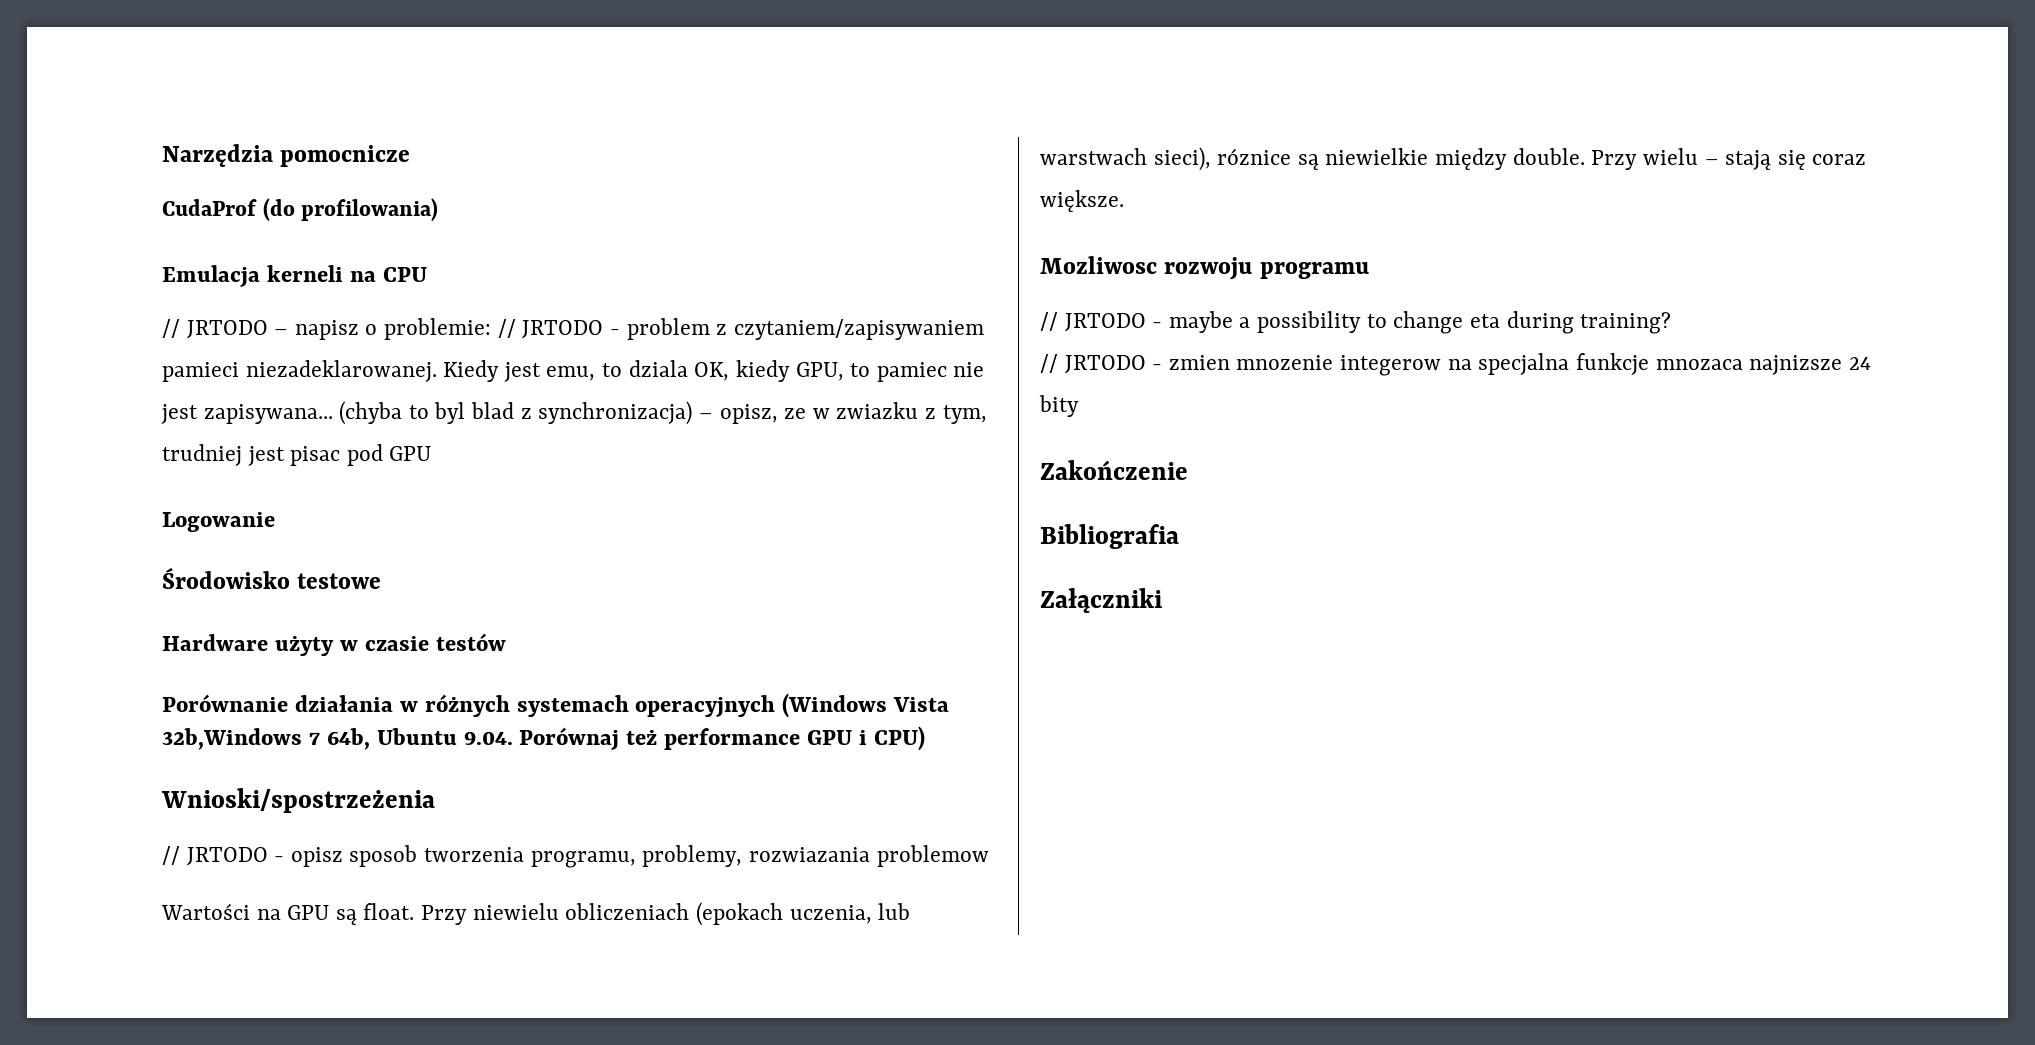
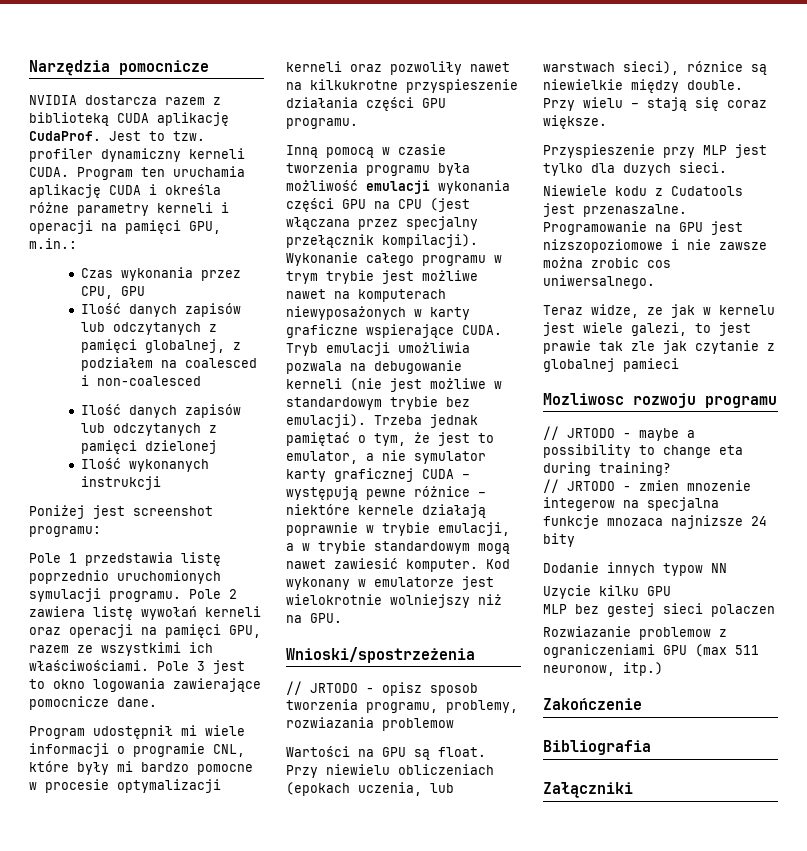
- CudaProf (do profilowania)
- Emulacja kerneli na CPU
- // JRTODO – napisz o problemie: // JRTODO - problem z czytaniem/zapisywaniem pamieci niezadeklarowanej. Kiedy jest emu, to dziala OK, kiedy GPU, to pamiec nie jest zapisywana... (chyba to byl blad z synchronizacja) – opisz, ze w zwiazku z tym, trudniej jest pisac pod GPU
- Logowanie
- Środowisko testowe
- Hardware użyty w czasie testów
- Porównanie działania w różnych systemach operacyjnych (Windows Vista 32b,Windows 7 64b, Ubuntu 9.04. Porównaj też performance GPU i CPU)
+ NVIDIA dostarcza razem z biblioteką CUDA aplikację CudaProf. Jest to tzw. profiler dynamiczny kerneli CUDA. Program ten uruchamia aplikację CUDA i określa różne parametry kerneli i operacji na pamięci GPU, m.in.:
+ Czas wykonania przez CPU, GPU
+ Ilość danych zapisów lub odczytanych z pamięci globalnej, z podziałem na coalesced i non-coalesced
+ Ilość danych zapisów lub odczytanych z pamięci dzielonej
+ Ilość wykonanych instrukcji
+ Poniżej jest screenshot programu:
+ Pole 1 przedstawia listę poprzednio uruchomionych symulacji programu. Pole 2 zawiera listę wywołań kerneli oraz operacji na pamięci GPU, razem ze wszystkimi ich właściwościami. Pole 3 jest to okno logowania zawierające pomocnicze dane.
+ Program udostępnił mi wiele informacji o programie CNL, które były mi bardzo pomocne w procesie optymalizacji kerneli oraz pozwoliły nawet na kilkukrotne przyspieszenie działania części GPU programu.
+ Inną pomocą w czasie tworzenia programu była możliwość emulacji wykonania części GPU na CPU (jest włączana przez specjalny przełącznik kompilacji). Wykonanie całego programu w trym trybie jest możliwe nawet na komputerach niewyposażonych w karty graficzne wspierające CUDA. Tryb emulacji umożliwia pozwala na debugowanie kerneli (nie jest możliwe w standardowym trybie bez emulacji). Trzeba jednak pamiętać o tym, że jest to emulator, a nie symulator karty graficznej CUDA – występują pewne różnice – niektóre kernele działają poprawnie w trybie emulacji, a w trybie standardowym mogą nawet zawiesić komputer. Kod wykonany w emulatorze jest wielokrotnie wolniejszy niż na GPU.
+ Przyspieszenie przy MLP jest tylko dla duzych sieci.
+ Niewiele kodu z Cudatools jest przenaszalne. Programowanie na GPU jest nizszopoziomowe i nie zawsze można zrobic cos uniwersalnego.
+ Teraz widze, ze jak w kernelu jest wiele galezi, to jest prawie tak zle jak czytanie z globalnej pamieci
+ Dodanie innych typow NN
+ Uzycie kilku GPU
+ MLP bez gestej sieci polaczen
+ Rozwiazanie problemow z ograniczeniami GPU (max 511 neuronow, itp.)

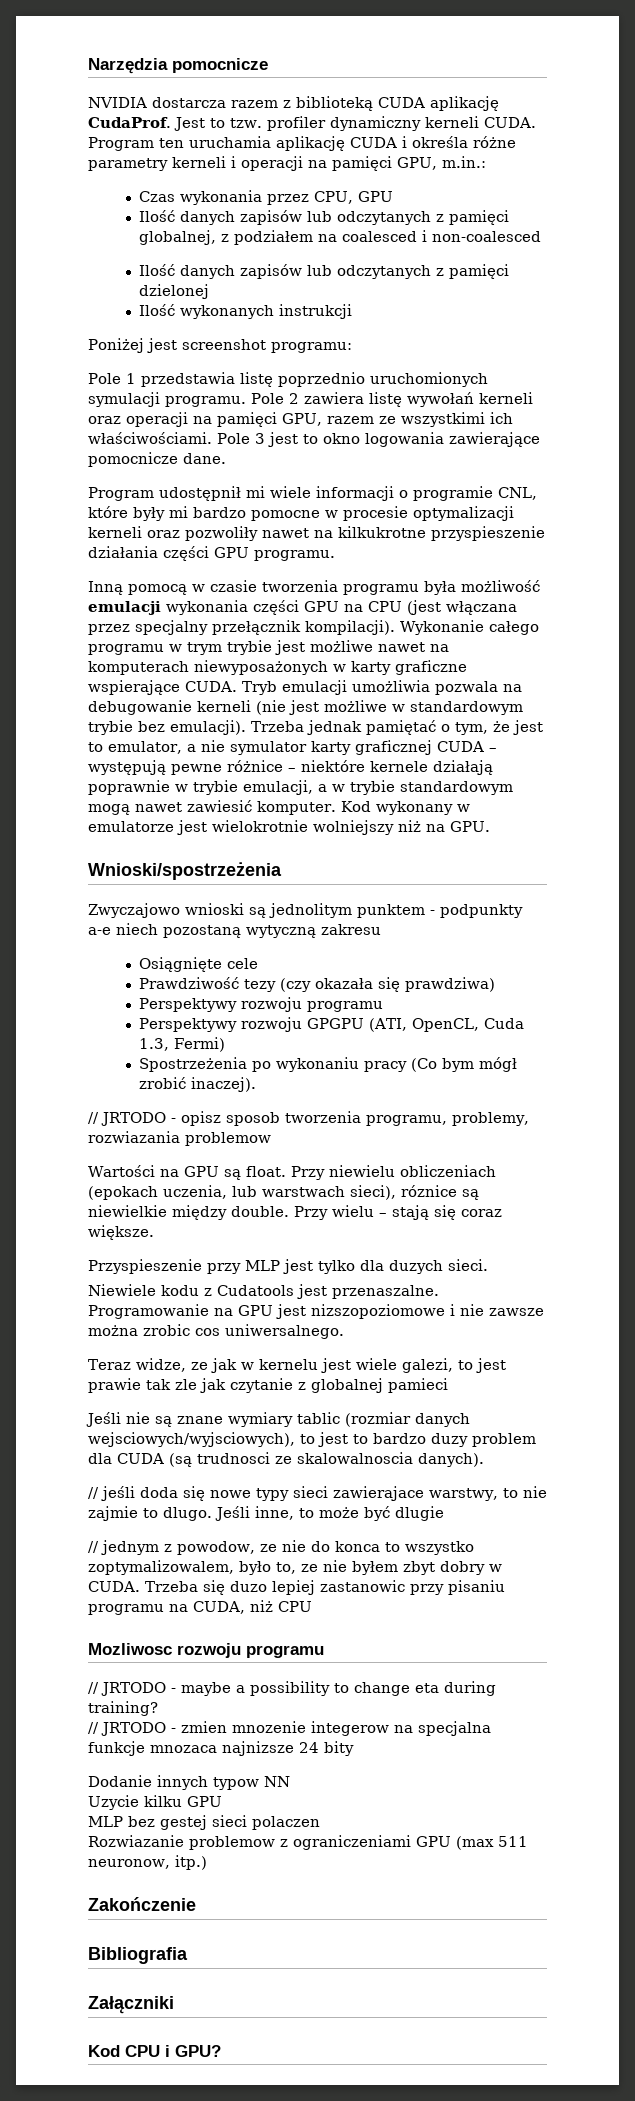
+ Zwyczajowo wnioski są jednolitym punktem - podpunkty a-e niech pozostaną wytyczną zakresu
+ Osiągnięte cele
+ Prawdziwość tezy (czy okazała się prawdziwa)
+ Perspektywy rozwoju programu
+ Perspektywy rozwoju GPGPU (ATI, OpenCL, Cuda 1.3, Fermi)
+ Spostrzeżenia po wykonaniu pracy (Co bym mógł zrobić inaczej).
+ Jeśli nie są znane wymiary tablic (rozmiar danych wejsciowych/wyjsciowych), to jest to bardzo duzy problem dla CUDA (są trudnosci ze skalowalnoscia danych).
+ // jeśli doda się nowe typy sieci zawierajace warstwy, to nie zajmie to dlugo. Jeśli inne, to może być dlugie
+ // jednym z powodow, ze nie do konca to wszystko zoptymalizowalem, było to, ze nie byłem zbyt dobry w CUDA. Trzeba się duzo lepiej zastanowic przy pisaniu programu na CUDA, niż CPU
+ Kod CPU i GPU?

